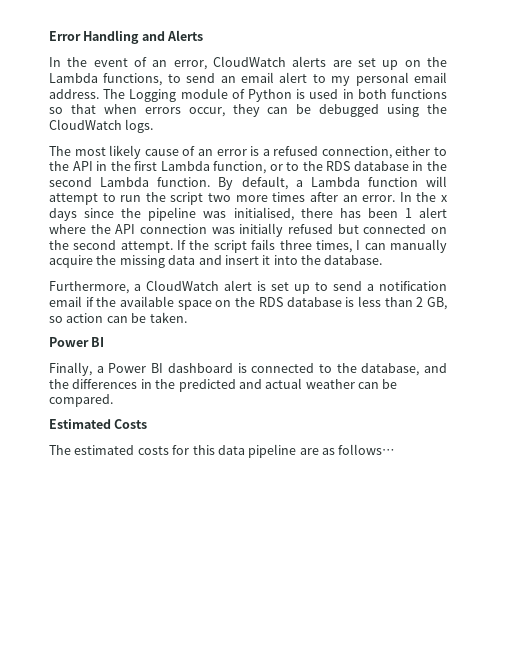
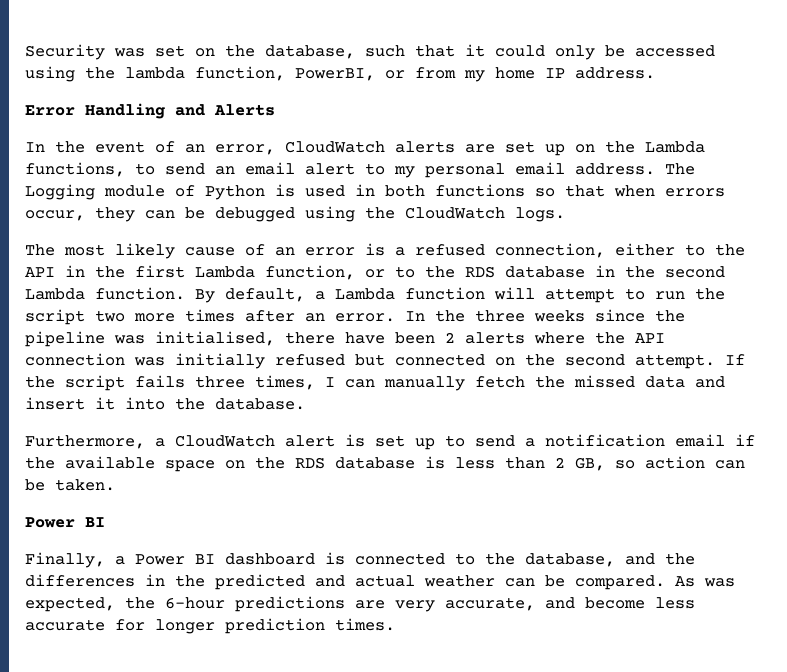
+ Security was set on the database, such that it could only be accessed using the lambda function, PowerBI, or from my home IP address.
- In the x days since the pipeline was initialised, there has been 1 alert where the API connection was initially refused but connected on the second attempt.
+ In the three weeks since the pipeline was initialised, there have been 2 alerts where the API connection was initially refused but connected on the second attempt.
- If the script fails three times, I can manually acquire the missing data and insert it into the database.
+ If the script fails three times, I can manually fetch the missed data and insert it into the database.
- Finally, a Power BI dashboard is connected to the database, and the differences in the predicted and actual weather can be compared.
- Estimated Costs
- The estimated costs for this data pipeline are as follows…
+ Finally, a Power BI dashboard is connected to the database, and the differences in the predicted and actual weather can be compared. As was expected, the 6-hour predictions are very accurate, and become less accurate for longer prediction times.

